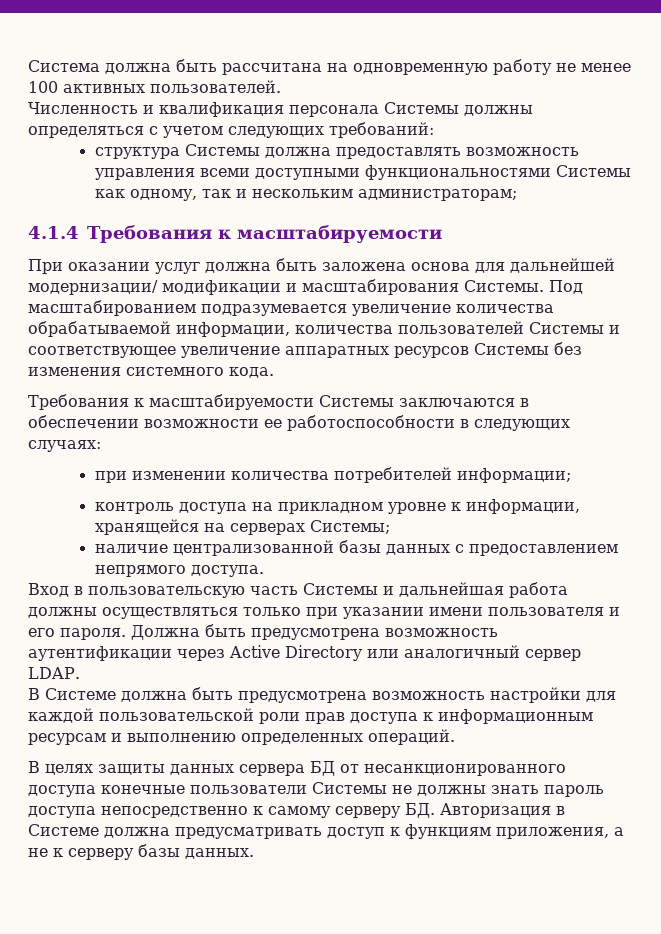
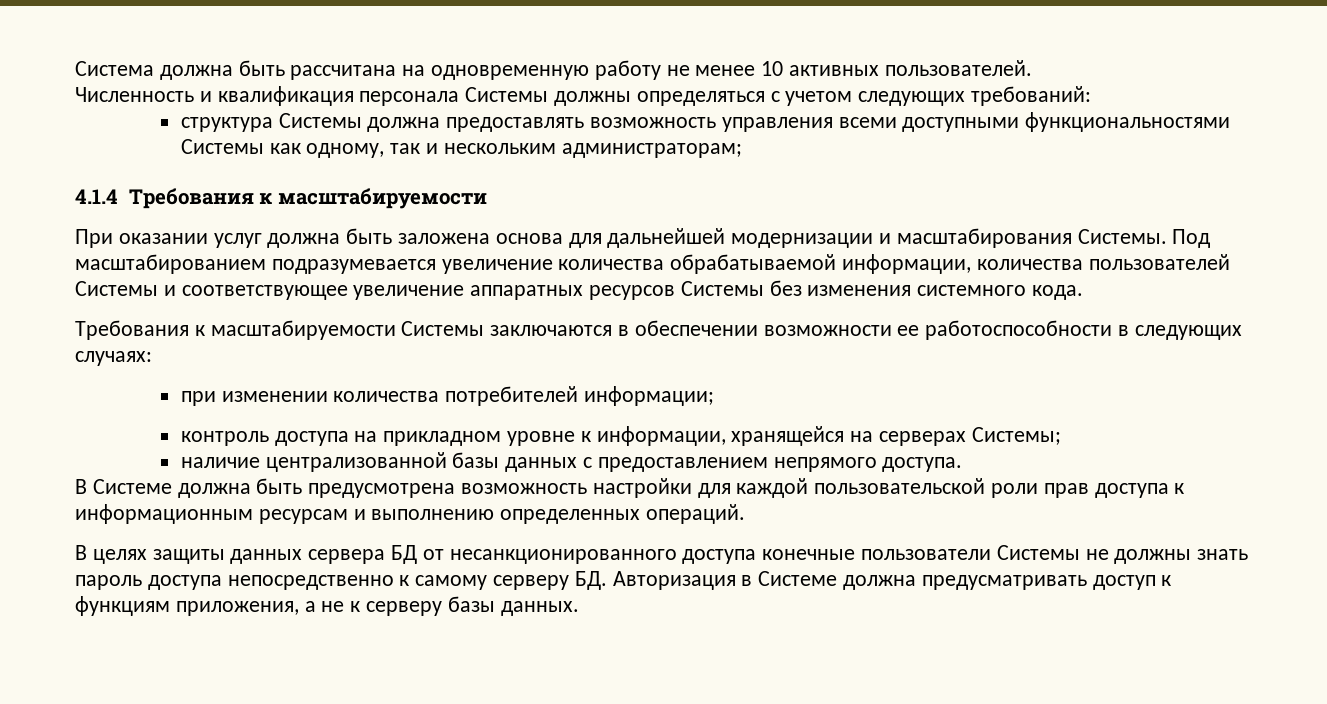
- Система должна быть рассчитана на одновременную работу не менее 100 активных пользователей.
+ Система должна быть рассчитана на одновременную работу не менее 10 активных пользователей.
- При оказании услуг должна быть заложена основа для дальнейшей модернизации/ модификации и масштабирования Системы.
+ При оказании услуг должна быть заложена основа для дальнейшей модернизации и масштабирования Системы.
- Вход в пользовательскую часть Системы и дальнейшая работа должны осуществляться только при указании имени пользователя и его пароля. Должна быть предусмотрена возможность аутентификации через Active Directory или аналогичный сервер LDAP.

